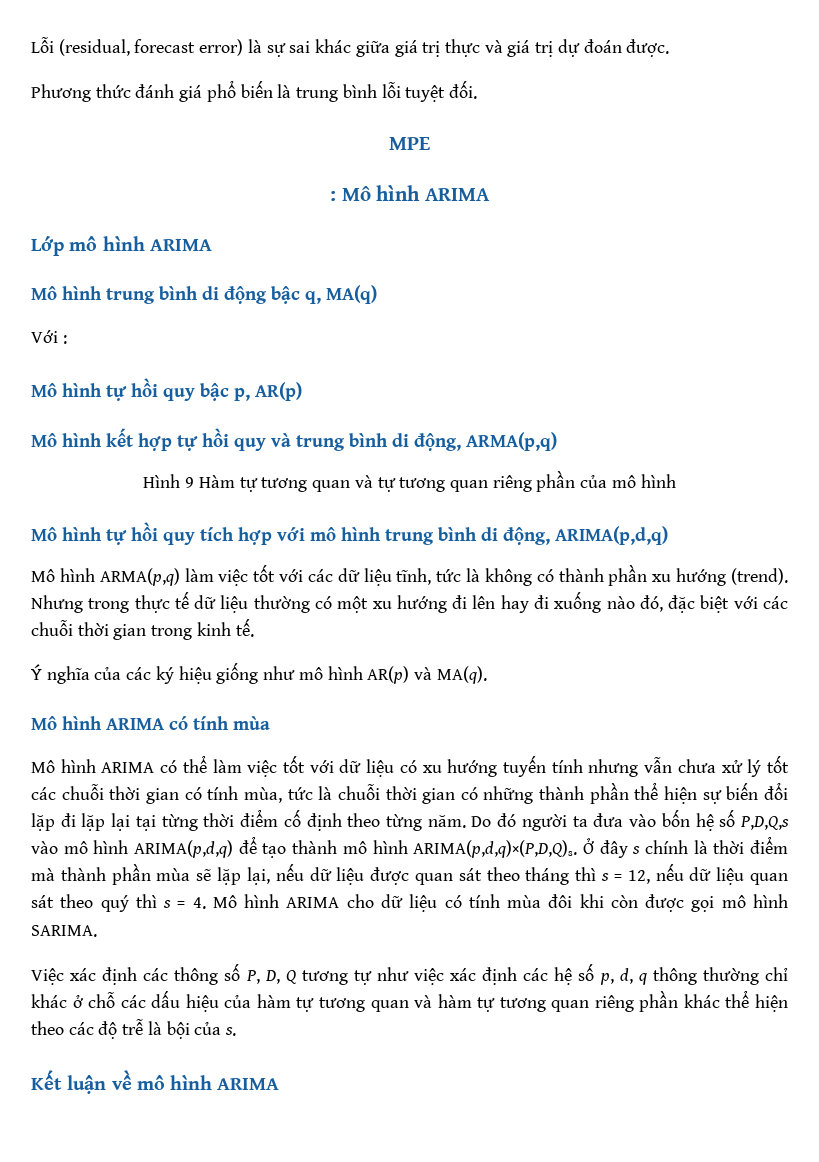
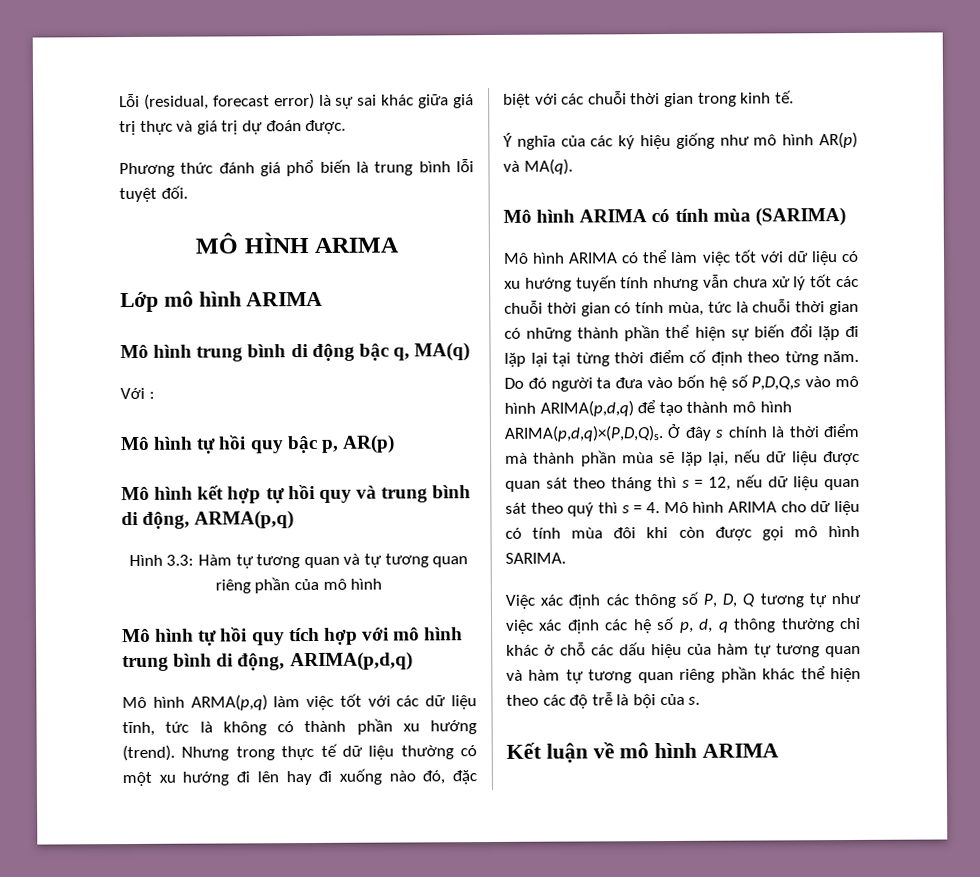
- MPE
- : Mô hình ARIMA
+ MÔ HÌNH ARIMA
- Hình 9 Hàm tự tương quan và tự tương quan riêng phần của mô hình
+ Hình 3.3: Hàm tự tương quan và tự tương quan riêng phần của mô hình
- Mô hình ARIMA có tính mùa
+ Mô hình ARIMA có tính mùa (SARIMA)

